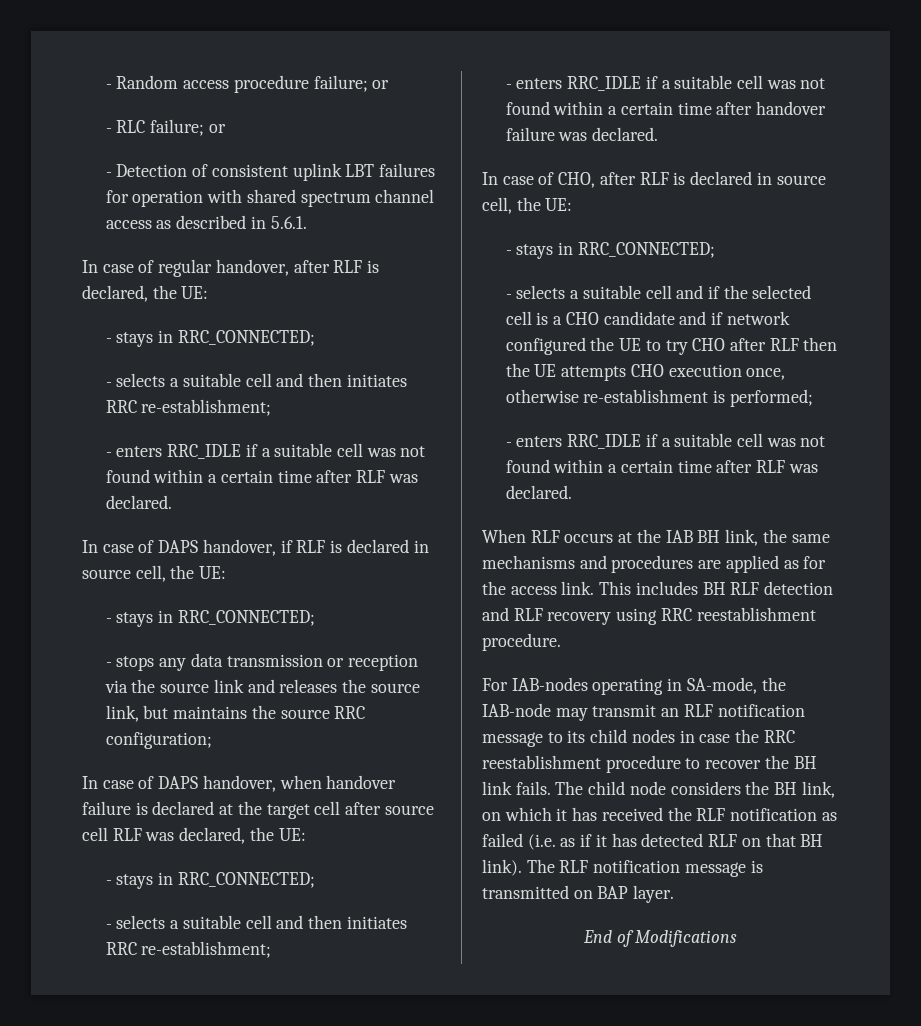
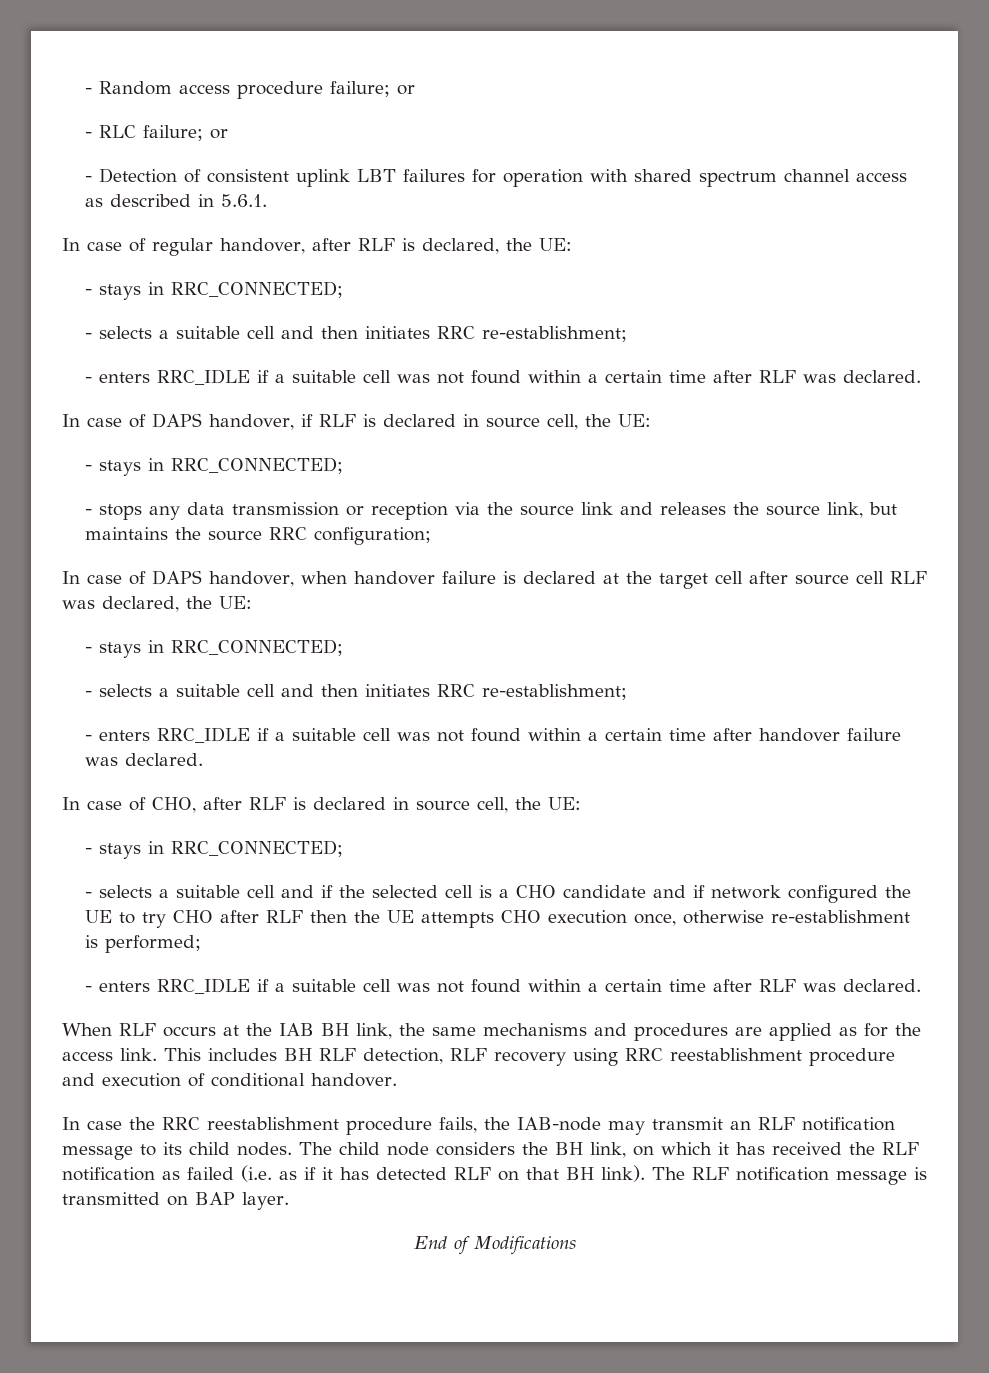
- This includes BH RLF detection and RLF recovery using RRC reestablishment procedure.
- For IAB-nodes operating in SA-mode, the IAB-node may transmit an RLF notification message to its child nodes in case the RRC reestablishment procedure to recover the BH link fails.
+ This includes BH RLF detection, RLF recovery using RRC reestablishment procedure and execution of conditional handover.
+ In case the RRC reestablishment procedure fails, the IAB-node may transmit an RLF notification message to its child nodes.

